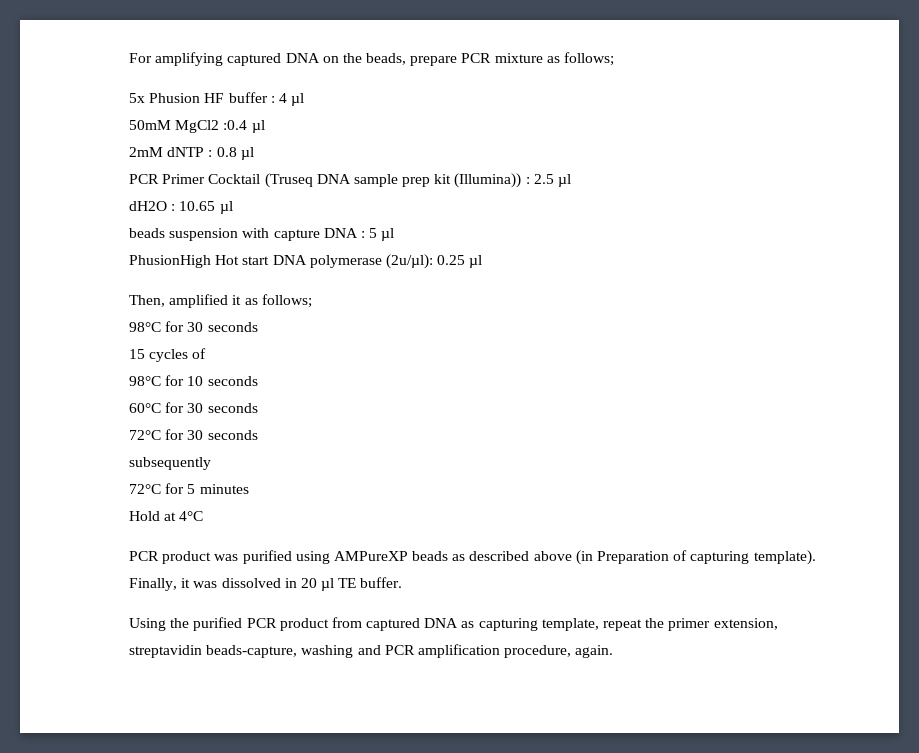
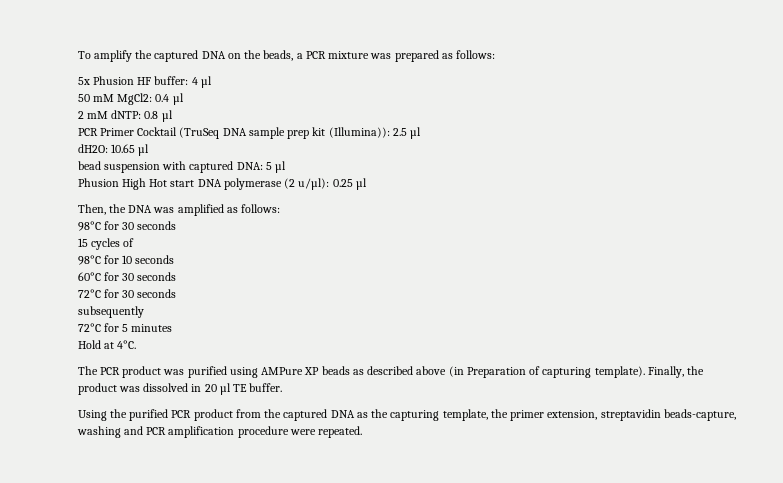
- For amplifying captured DNA on the beads, prepare PCR mixture as follows;
+ To amplify the captured DNA on the beads, a PCR mixture was prepared as follows:
- 5x Phusion HF buffer : 4 µl
+ 5x Phusion HF buffer: 4 µl
- 50mM MgCl2 :0.4 µl
- 2mM dNTP : 0.8 µl
+ 50 mM MgCl2: 0.4 µl
+ 2 mM dNTP: 0.8 µl
- PCR Primer Cocktail (Truseq DNA sample prep kit (Illumina)) : 2.5 µl
+ PCR Primer Cocktail (TruSeq DNA sample prep kit (Illumina)): 2.5 µl
- dH2O : 10.65 µl
+ dH2O: 10.65 µl
- beads suspension with capture DNA : 5 µl
+ bead suspension with captured DNA: 5 µl
- PhusionHigh Hot start DNA polymerase (2u/µl): 0.25 µl
+ Phusion High Hot start DNA polymerase (2 u/µl): 0.25 µl
- Then, amplified it as follows;
+ Then, the DNA was amplified as follows:
- Hold at 4°C
- PCR product was purified using AMPureXP beads as described above (in Preparation of capturing template).
+ Hold at 4°C.
+ The PCR product was purified using AMPure XP beads as described above (in Preparation of capturing template).
- Finally, it was dissolved in 20 µl TE buffer.
+ Finally, the product was dissolved in 20 µl TE buffer.
- Using the purified PCR product from captured DNA as capturing template, repeat the primer extension, streptavidin beads-capture, washing and PCR amplification procedure, again.
+ Using the purified PCR product from the captured DNA as the capturing template, the primer extension, streptavidin beads-capture, washing and PCR amplification procedure were repeated.

